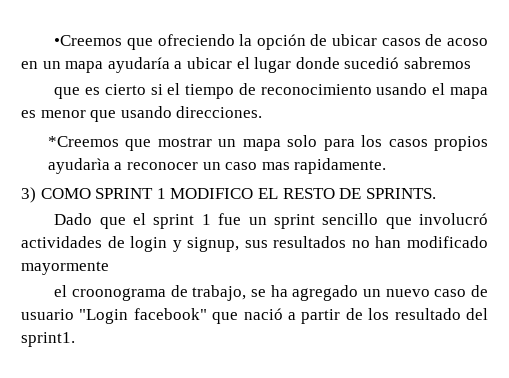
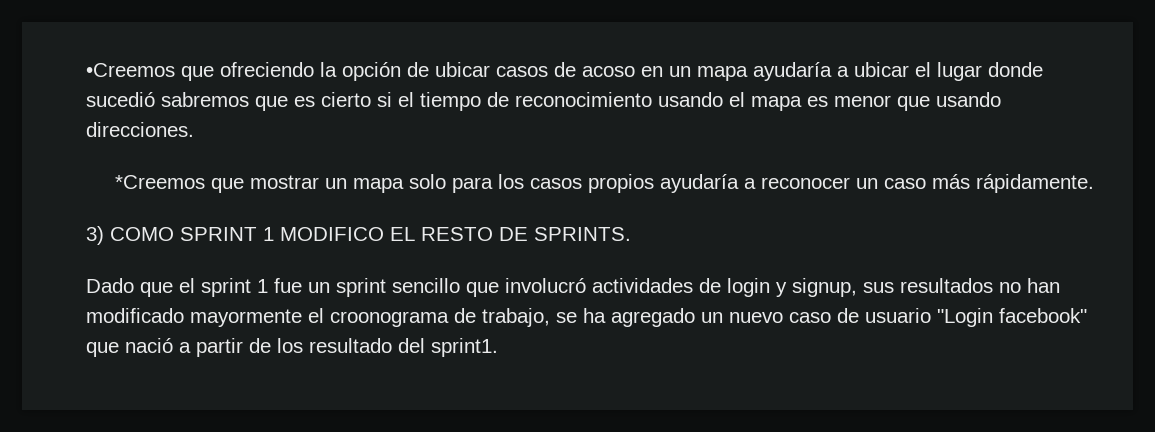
- •Creemos que ofreciendo la opción de ubicar casos de acoso en un mapa ayudaría a ubicar el lugar donde sucedió sabremos
- que es cierto si el tiempo de reconocimiento usando el mapa es menor que usando direcciones.
+ •Creemos que ofreciendo la opción de ubicar casos de acoso en un mapa ayudaría a ubicar el lugar donde sucedió sabremos que es cierto si el tiempo de reconocimiento usando el mapa es menor que usando direcciones.
- *Creemos que mostrar un mapa solo para los casos propios ayudarìa a reconocer un caso mas rapidamente.
+ *Creemos que mostrar un mapa solo para los casos propios ayudaría a reconocer un caso más rápidamente.
- Dado que el sprint 1 fue un sprint sencillo que involucró actividades de login y signup, sus resultados no han modificado mayormente
- el croonograma de trabajo, se ha agregado un nuevo caso de usuario "Login facebook" que nació a partir de los resultado del sprint1.
+ Dado que el sprint 1 fue un sprint sencillo que involucró actividades de login y signup, sus resultados no han modificado mayormente el croonograma de trabajo, se ha agregado un nuevo caso de usuario "Login facebook" que nació a partir de los resultado del sprint1.

